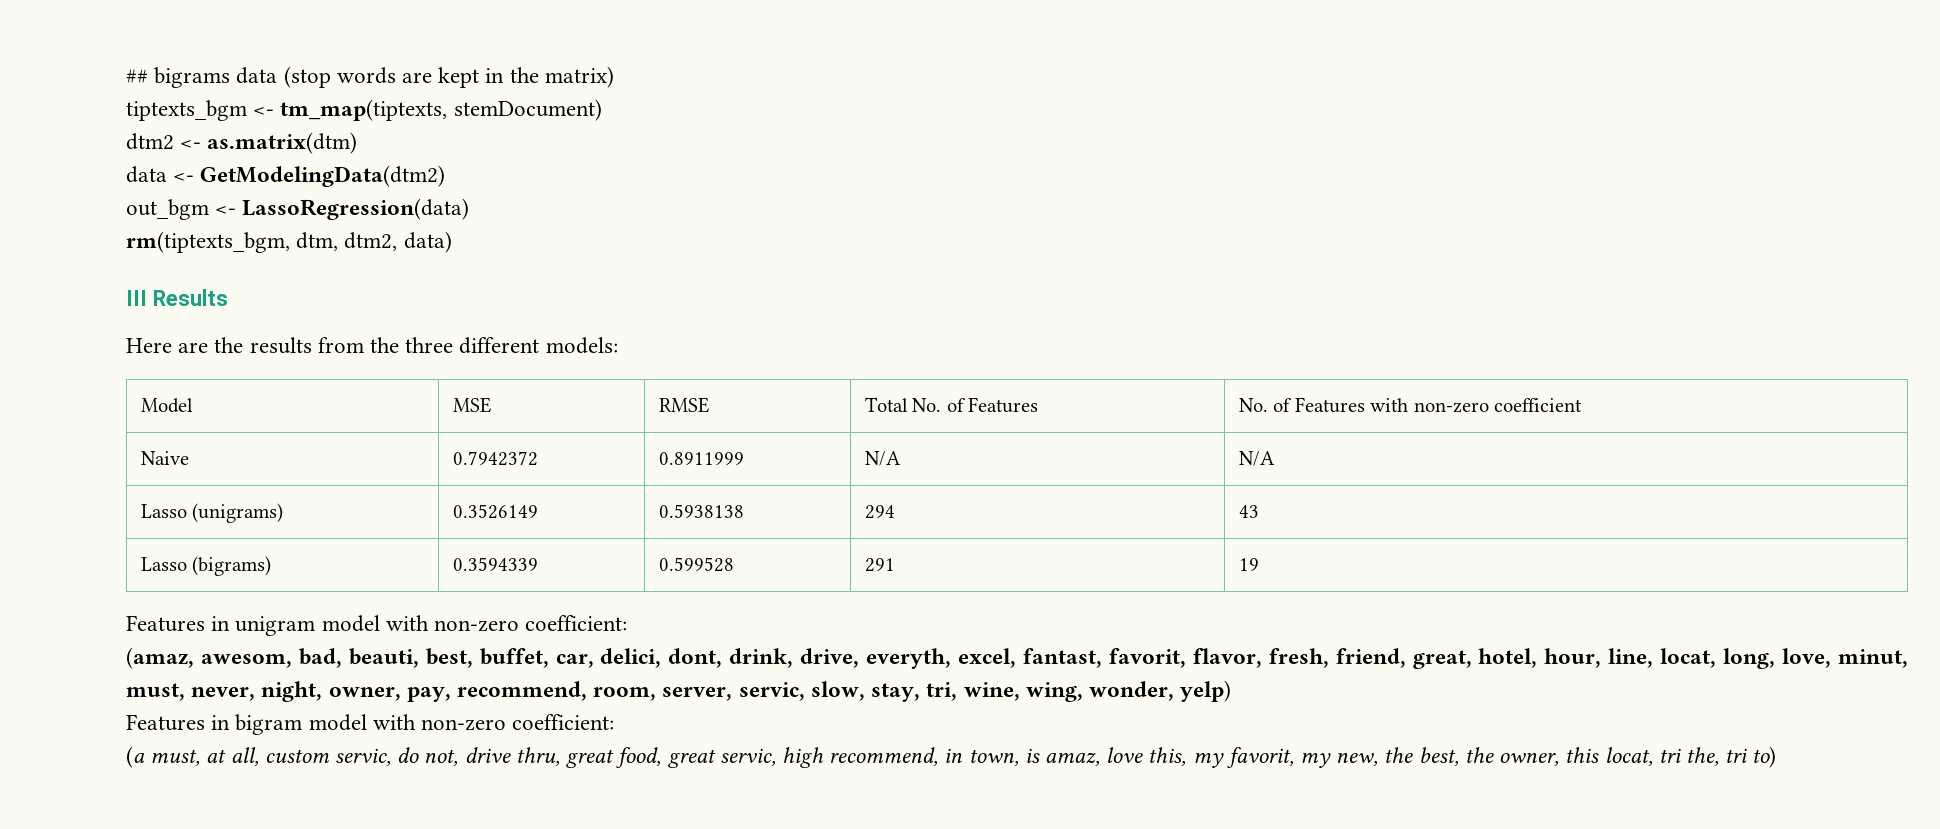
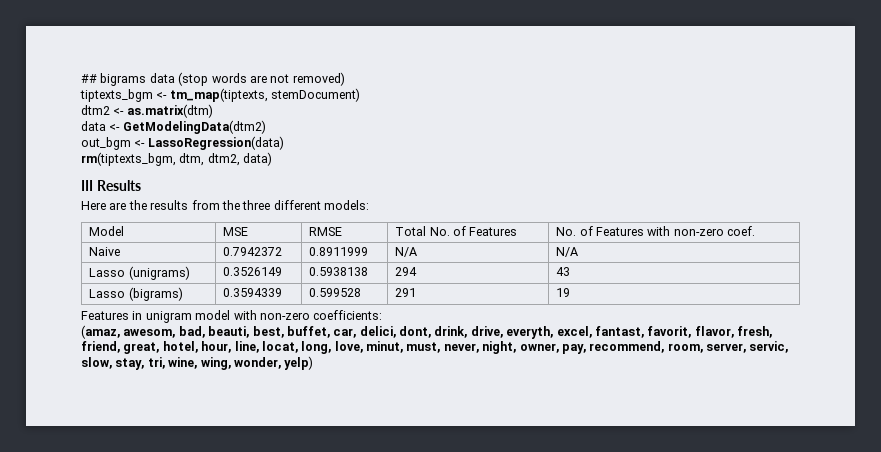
- ## bigrams data (stop words are kept in the matrix)
+ ## bigrams data (stop words are not removed)
- Model | MSE | RMSE | Total No. of Features | No. of Features with non-zero coefficient
+ Model | MSE | RMSE | Total No. of Features | No. of Features with non-zero coef.
- Features in unigram model with non-zero coefficient:
+ Features in unigram model with non-zero coefficients:
- Features in bigram model with non-zero coefficient:
- (a must, at all, custom servic, do not, drive thru, great food, great servic, high recommend, in town, is amaz, love this, my favorit, my new, the best, the owner, this locat, tri the, tri to)

